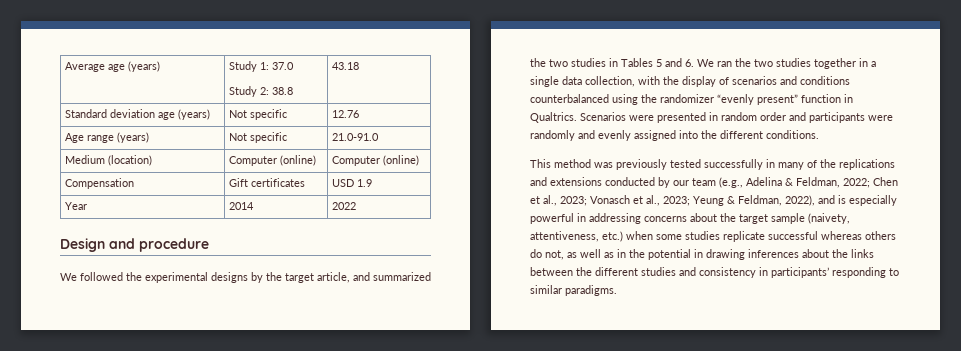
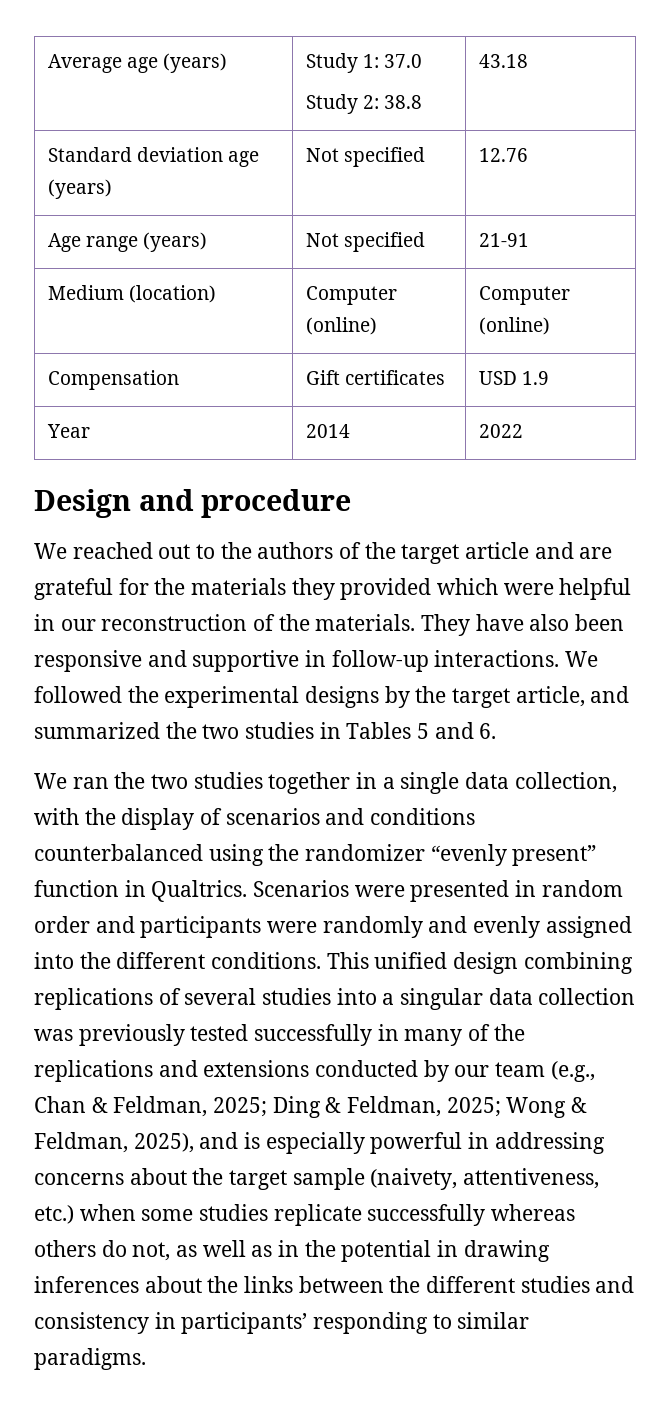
- Standard deviation age (years) | Not specific | 12.76
+ Standard deviation age (years) | Not specified | 12.76
- Age range (years) | Not specific | 21.0-91.0
+ Age range (years) | Not specified | 21-91
- We followed the experimental designs by the target article, and summarized the two studies in Tables 5 and 6. We ran the two studies together in a single data collection, with the display of scenarios and conditions counterbalanced using the randomizer “evenly present” function in Qualtrics.
+ We reached out to the authors of the target article and are grateful for the materials they provided which were helpful in our reconstruction of the materials. They have also been responsive and supportive in follow-up interactions. We followed the experimental designs by the target article, and summarized the two studies in Tables 5 and 6.
+ We ran the two studies together in a single data collection, with the display of scenarios and conditions counterbalanced using the randomizer “evenly present” function in Qualtrics.
- Scenarios were presented in random order and participants were randomly and evenly assigned into the different conditions.
- This method was previously tested successfully in many of the replications and extensions conducted by our team (e.g., Adelina & Feldman, 2022; Chen et al., 2023; Vonasch et al., 2023; Yeung & Feldman, 2022), and is especially powerful in addressing concerns about the target sample (naivety, attentiveness, etc.) when some studies replicate successful whereas others do not, as well as in the potential in drawing inferences about the links between the different studies and consistency in participants’ responding to similar paradigms.
+ Scenarios were presented in random order and participants were randomly and evenly assigned into the different conditions. This unified design combining replications of several studies into a singular data collection was previously tested successfully in many of the replications and extensions conducted by our team (e.g., Chan & Feldman, 2025; Ding & Feldman, 2025; Wong & Feldman, 2025), and is especially powerful in addressing concerns about the target sample (naivety, attentiveness, etc.) when some studies replicate successfully whereas others do not, as well as in the potential in drawing inferences about the links between the different studies and consistency in participants’ responding to similar paradigms.

